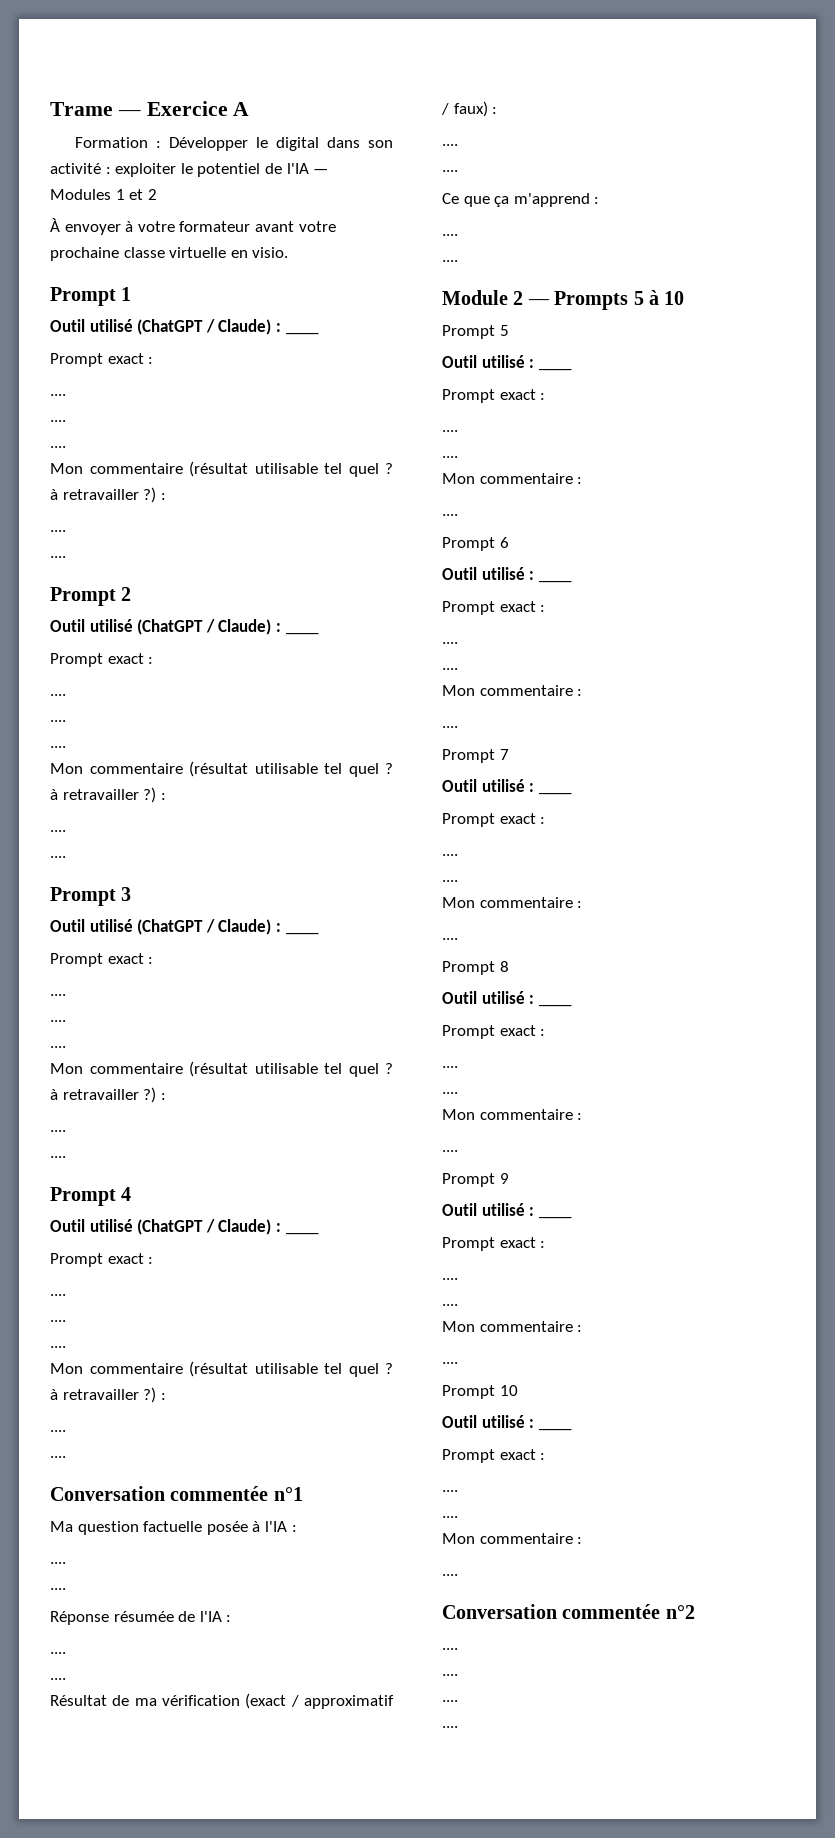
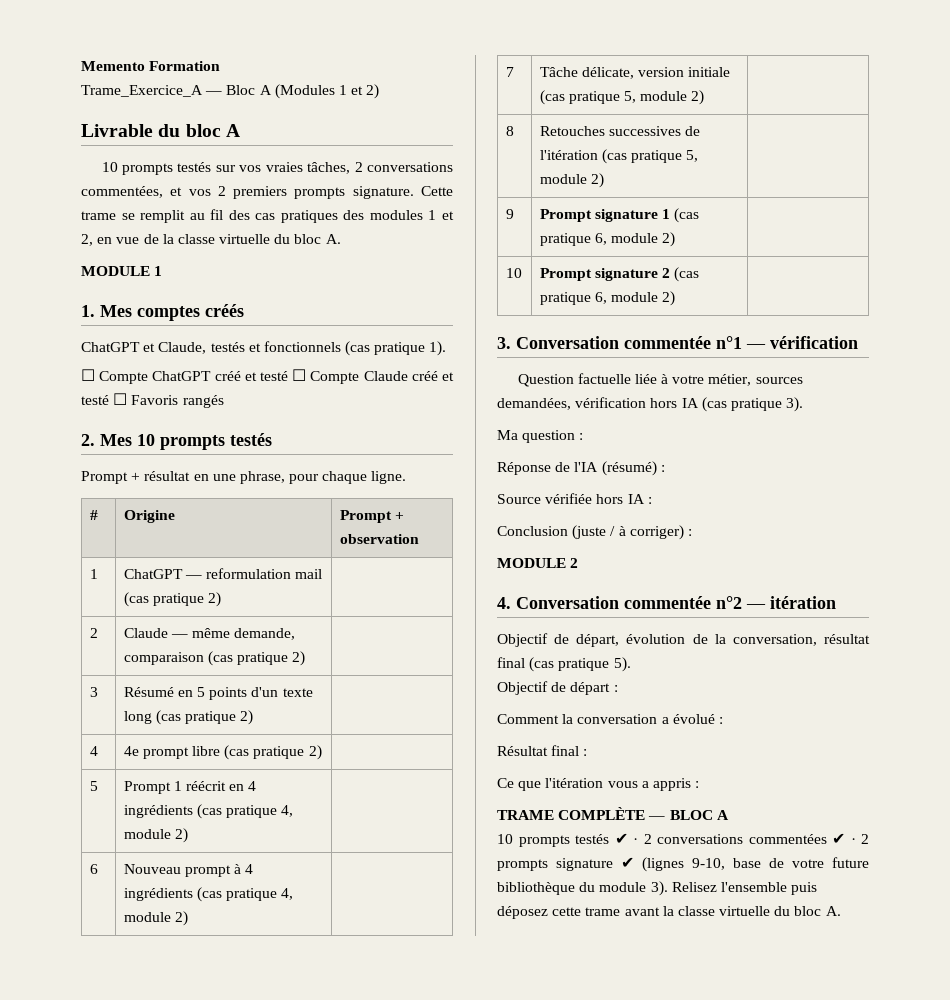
- Trame — Exercice A
- Formation : Développer le digital dans son activité : exploiter le potentiel de l'IA — Modules 1 et 2
- À envoyer à votre formateur avant votre prochaine classe virtuelle en visio.
- Prompt 1
- Outil utilisé (ChatGPT / Claude) : ____
- Prompt exact :
- ....
- ....
- ....
- Mon commentaire (résultat utilisable tel quel ? à retravailler ?) :
- ....
- ....
- Prompt 2
- Outil utilisé (ChatGPT / Claude) : ____
- Prompt exact :
- ....
- ....
- ....
- Mon commentaire (résultat utilisable tel quel ? à retravailler ?) :
- ....
- ....
- Prompt 3
- Outil utilisé (ChatGPT / Claude) : ____
- Prompt exact :
- ....
- ....
- ....
- Mon commentaire (résultat utilisable tel quel ? à retravailler ?) :
- ....
- ....
- Prompt 4
- Outil utilisé (ChatGPT / Claude) : ____
- Prompt exact :
- ....
- ....
- ....
- Mon commentaire (résultat utilisable tel quel ? à retravailler ?) :
- ....
- ....
- Conversation commentée n°1
- Ma question factuelle posée à l'IA :
- ....
- ....
+ Memento Formation
+ Trame_Exercice_A — Bloc A (Modules 1 et 2)
+ Livrable du bloc A
+ 10 prompts testés sur vos vraies tâches, 2 conversations commentées, et vos 2 premiers prompts signature. Cette trame se remplit au fil des cas pratiques des modules 1 et 2, en vue de la classe virtuelle du bloc A.
+ MODULE 1
+ 1. Mes comptes créés
+ ChatGPT et Claude, testés et fonctionnels (cas pratique 1).
+ ☐ Compte ChatGPT créé et testé ☐ Compte Claude créé et testé ☐ Favoris rangés
+ 2. Mes 10 prompts testés
+ Prompt + résultat en une phrase, pour chaque ligne.
+ # | Origine | Prompt + observation
+ 1 | ChatGPT — reformulation mail (cas pratique 2) |
+ 2 | Claude — même demande, comparaison (cas pratique 2) |
+ 3 | Résumé en 5 points d'un texte long (cas pratique 2) |
+ 4 | 4e prompt libre (cas pratique 2) |
+ 5 | Prompt 1 réécrit en 4 ingrédients (cas pratique 4, module 2) |
+ 6 | Nouveau prompt à 4 ingrédients (cas pratique 4, module 2) |
+ 7 | Tâche délicate, version initiale (cas pratique 5, module 2) |
+ 8 | Retouches successives de l'itération (cas pratique 5, module 2) |
+ 9 | Prompt signature 1 (cas pratique 6, module 2) |
+ 10 | Prompt signature 2 (cas pratique 6, module 2) |
+ 3. Conversation commentée n°1 — vérification
+ Question factuelle liée à votre métier, sources demandées, vérification hors IA (cas pratique 3).
+ Ma question :
- Réponse résumée de l'IA :
- ....
- ....
- Résultat de ma vérification (exact / approximatif / faux) :
- ....
- ....
+ Réponse de l'IA (résumé) :
+ Source vérifiée hors IA :
+ Conclusion (juste / à corriger) :
+ MODULE 2
+ 4. Conversation commentée n°2 — itération
+ Objectif de départ, évolution de la conversation, résultat final (cas pratique 5).
+ Objectif de départ :
+ Comment la conversation a évolué :
+ Résultat final :
- Ce que ça m'apprend :
- ....
- ....
- Module 2 — Prompts 5 à 10
- Prompt 5
- Outil utilisé : ____
- Prompt exact :
- ....
- ....
- Mon commentaire :
- ....
- Prompt 6
- Outil utilisé : ____
- Prompt exact :
- ....
- ....
- Mon commentaire :
- ....
- Prompt 7
- Outil utilisé : ____
- Prompt exact :
- ....
- ....
- Mon commentaire :
- ....
- Prompt 8
- Outil utilisé : ____
- Prompt exact :
- ....
- ....
- Mon commentaire :
- ....
- Prompt 9
- Outil utilisé : ____
- Prompt exact :
- ....
- ....
- Mon commentaire :
- ....
- Prompt 10
- Outil utilisé : ____
- Prompt exact :
- ....
- ....
- Mon commentaire :
- ....
- Conversation commentée n°2
- ....
- ....
- ....
- ....
+ Ce que l'itération vous a appris :
+ TRAME COMPLÈTE — BLOC A
+ 10 prompts testés ✔ · 2 conversations commentées ✔ · 2 prompts signature ✔ (lignes 9-10, base de votre future bibliothèque du module 3). Relisez l'ensemble puis déposez cette trame avant la classe virtuelle du bloc A.

